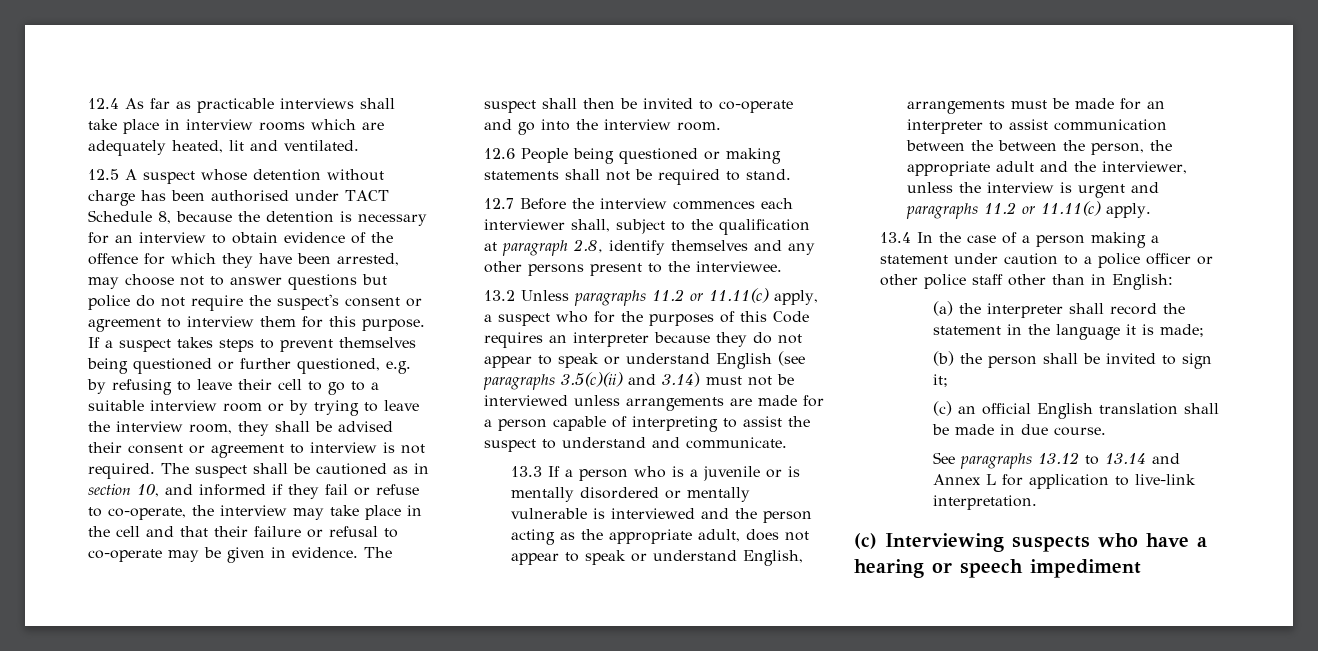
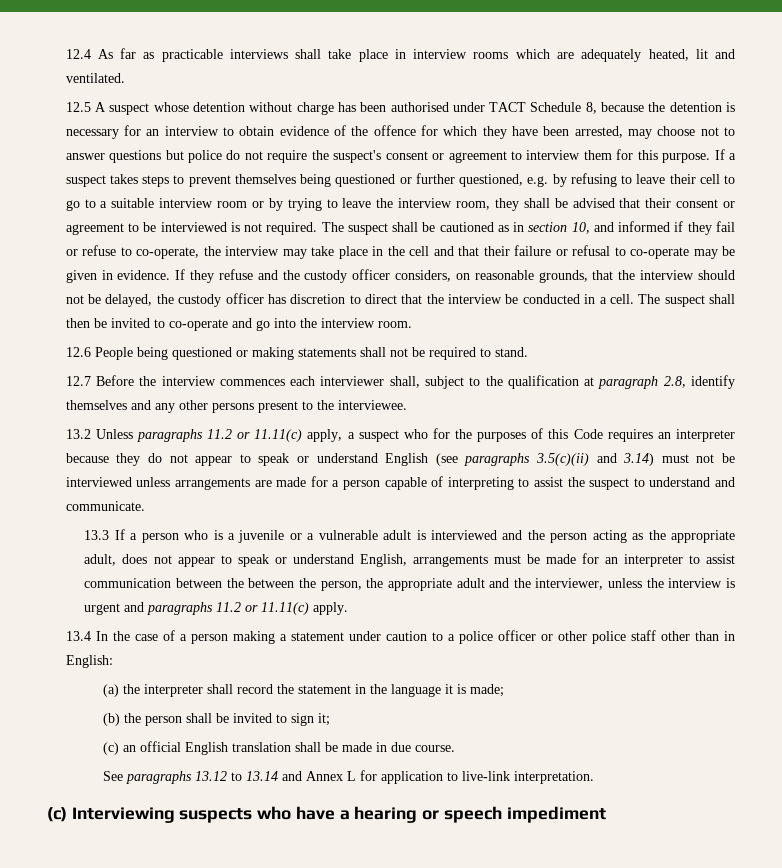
- If a suspect takes steps to prevent themselves being questioned or further questioned, e.g. by refusing to leave their cell to go to a suitable interview room or by trying to leave the interview room, they shall be advised their consent or agreement to interview is not required.
+ If a suspect takes steps to prevent themselves being questioned or further questioned, e.g. by refusing to leave their cell to go to a suitable interview room or by trying to leave the interview room, they shall be advised that their consent or agreement to be interviewed is not required.
+ If they refuse and the custody officer considers, on reasonable grounds, that the interview should not be delayed, the custody officer has discretion to direct that the interview be conducted in a cell.
- 13.3 If a person who is a juvenile or is mentally disordered or mentally vulnerable is interviewed and the person acting as the appropriate adult, does not appear to speak or understand English, arrangements must be made for an interpreter to assist communication between the between the person, the appropriate adult and the interviewer, unless the interview is urgent and paragraphs 11.2 or 11.11(c) apply.
+ 13.3 If a person who is a juvenile or a vulnerable adult is interviewed and the person acting as the appropriate adult, does not appear to speak or understand English, arrangements must be made for an interpreter to assist communication between the between the person, the appropriate adult and the interviewer, unless the interview is urgent and paragraphs 11.2 or 11.11(c) apply.

